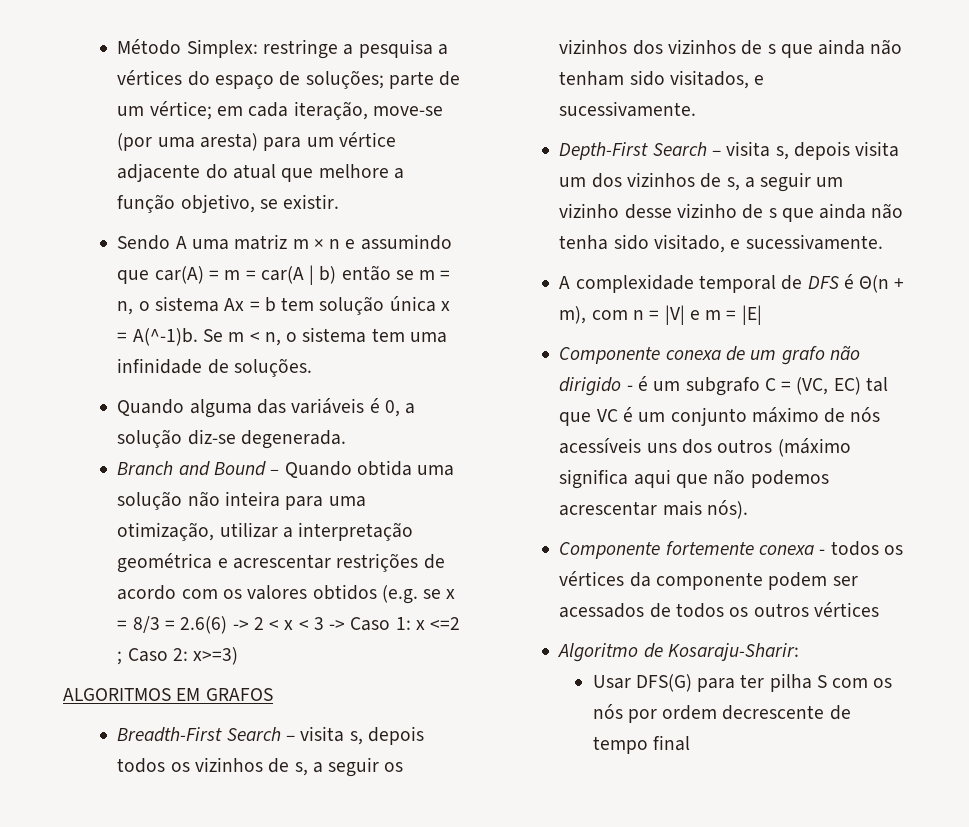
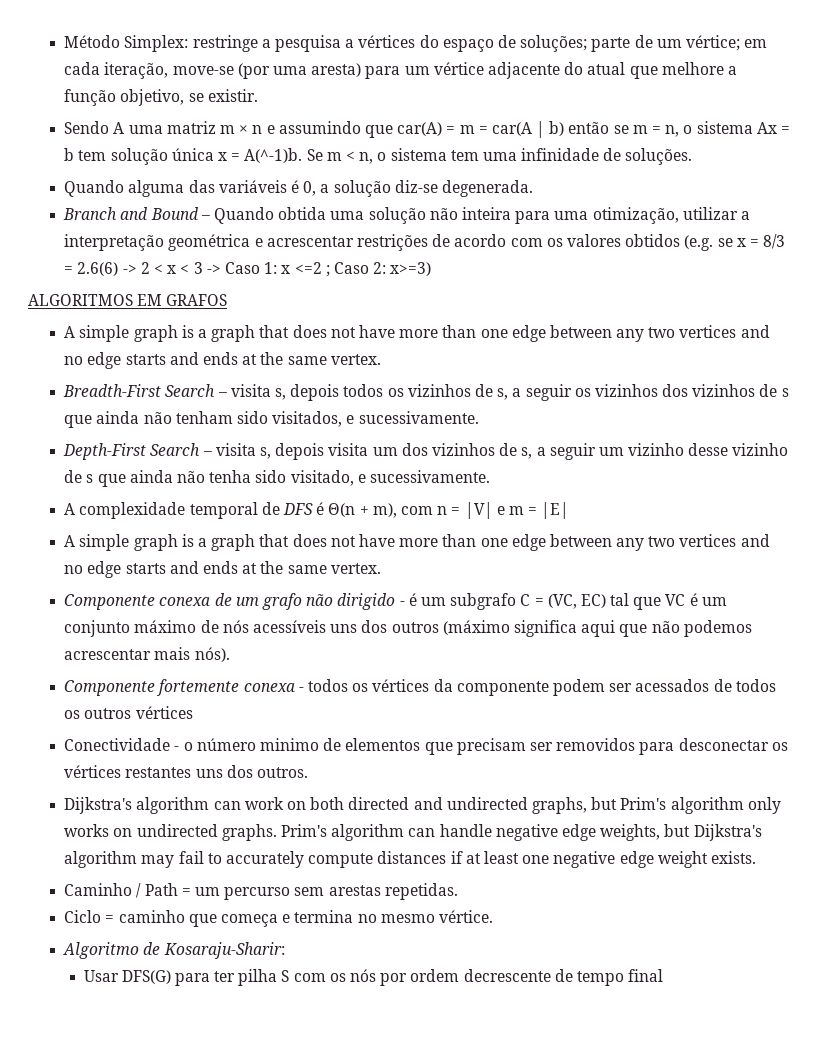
  ALGORITMOS EM GRAFOS
+ A simple graph is a graph that does not have more than one edge between any two vertices and no edge starts and ends at the same vertex.
  A complexidade temporal de DFS é Θ(n + m), com n = |V| e m = |E|
+ A simple graph is a graph that does not have more than one edge between any two vertices and no edge starts and ends at the same vertex.
+ Conectividade - o número minimo de elementos que precisam ser removidos para desconectar os vértices restantes uns dos outros.
+ Dijkstra's algorithm can work on both directed and undirected graphs, but Prim's algorithm only works on undirected graphs. Prim's algorithm can handle negative edge weights, but Dijkstra's algorithm may fail to accurately compute distances if at least one negative edge weight exists.
+ Caminho / Path = um percurso sem arestas repetidas.
+ Ciclo = caminho que começa e termina no mesmo vértice.

